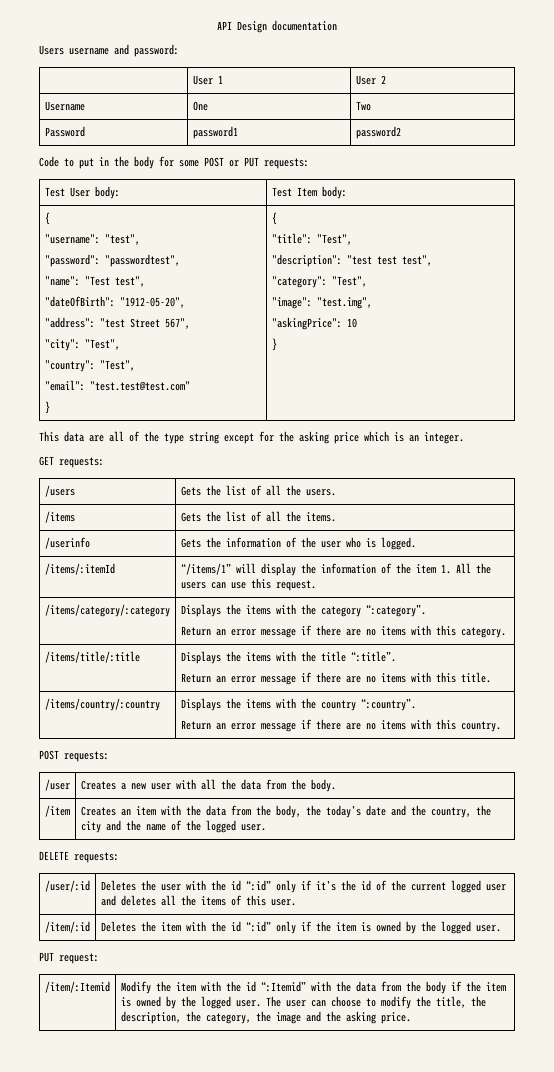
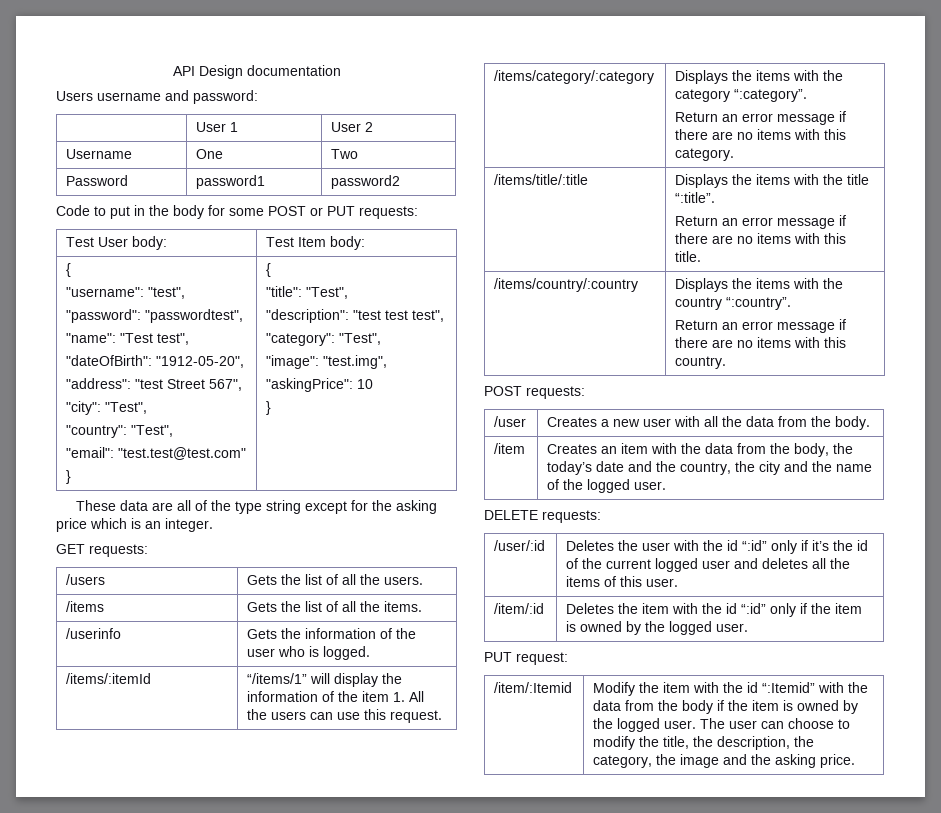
- This data are all of the type string except for the asking price which is an integer.
+ These data are all of the type string except for the asking price which is an integer.

